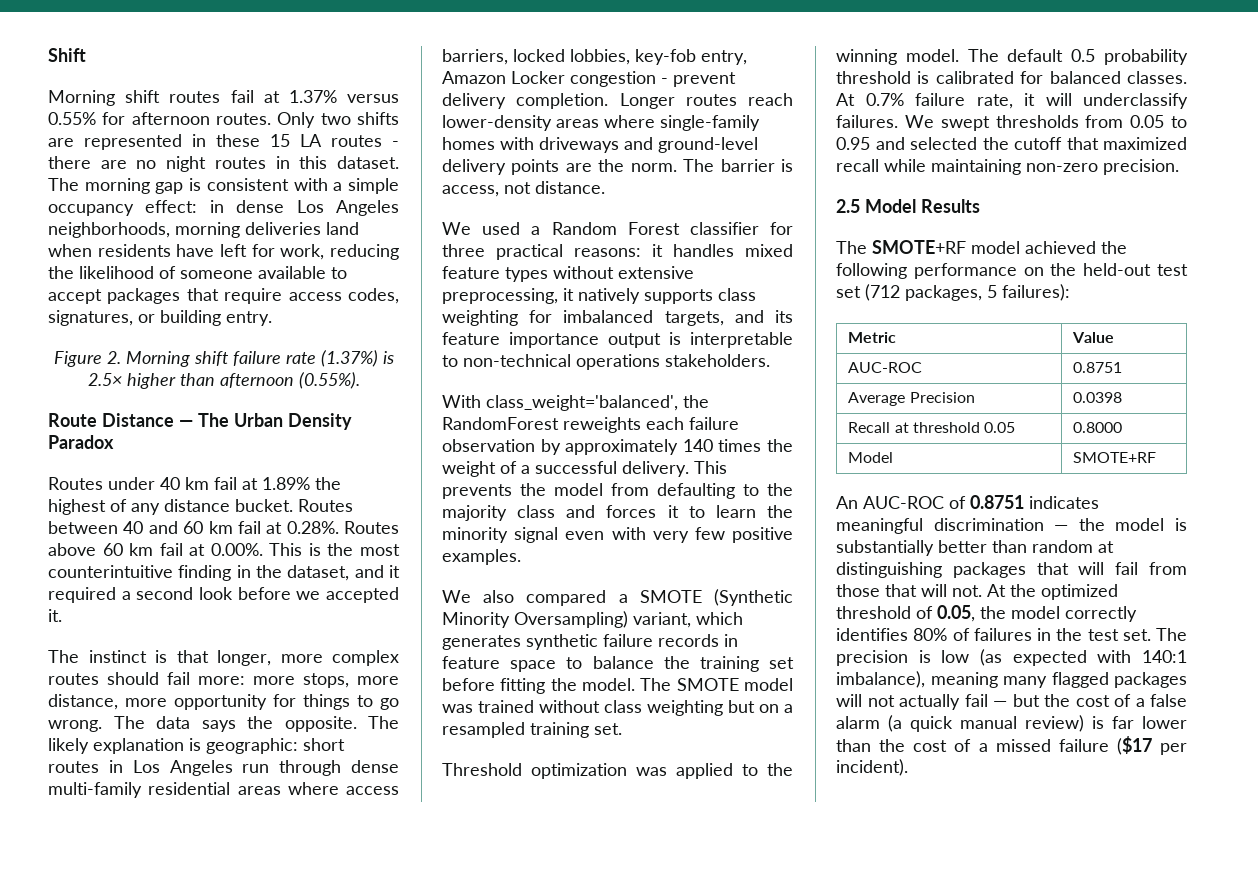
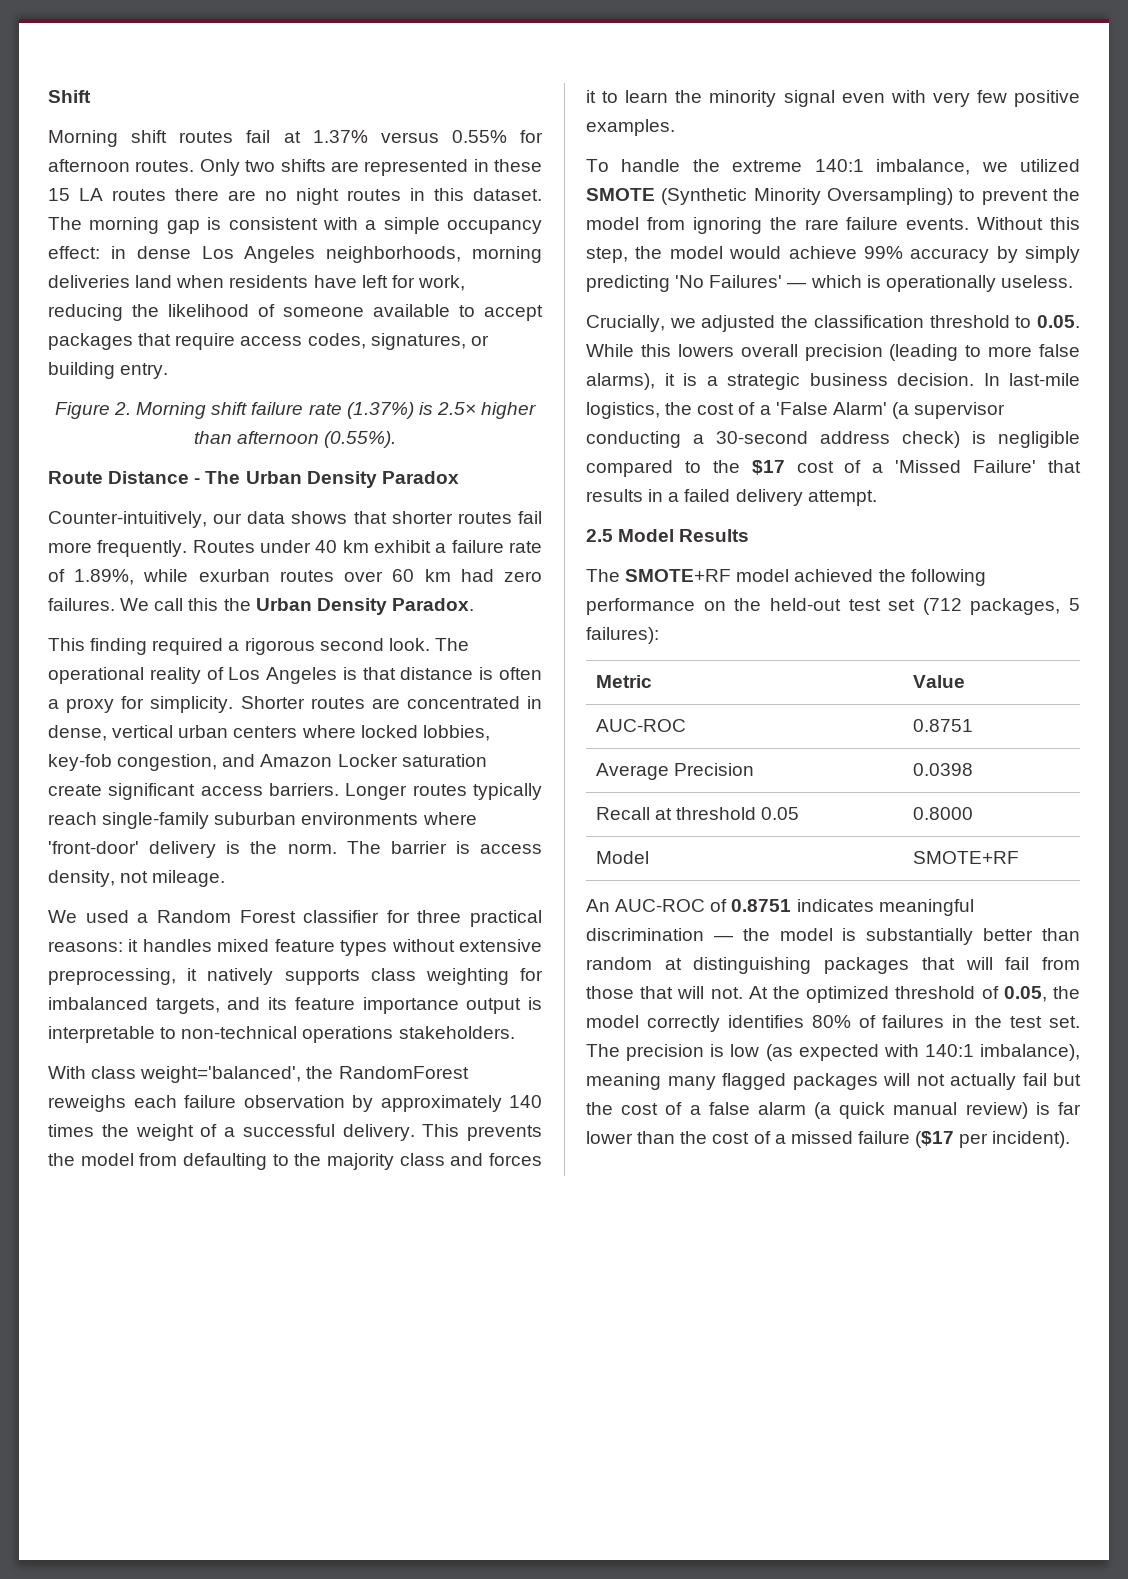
- Only two shifts are represented in these 15 LA routes - there are no night routes in this dataset.
+ Only two shifts are represented in these 15 LA routes there are no night routes in this dataset.
- Route Distance — The Urban Density Paradox
+ Route Distance - The Urban Density Paradox
- Routes under 40 km fail at 1.89% the highest of any distance bucket. Routes between 40 and 60 km fail at 0.28%. Routes above 60 km fail at 0.00%. This is the most counterintuitive finding in the dataset, and it required a second look before we accepted it.
- The instinct is that longer, more complex routes should fail more: more stops, more distance, more opportunity for things to go wrong. The data says the opposite. The likely explanation is geographic: short routes in Los Angeles run through dense multi-family residential areas where access barriers, locked lobbies, key-fob entry, Amazon Locker congestion - prevent delivery completion. Longer routes reach lower-density areas where single-family homes with driveways and ground-level delivery points are the norm.
+ Counter-intuitively, our data shows that shorter routes fail more frequently. Routes under 40 km exhibit a failure rate of 1.89%, while exurban routes over 60 km had zero failures. We call this the Urban Density Paradox.
+ This finding required a rigorous second look. The operational reality of Los Angeles is that distance is often a proxy for simplicity. Shorter routes are concentrated in dense, vertical urban centers where locked lobbies, key-fob congestion, and Amazon Locker saturation create significant access barriers. Longer routes typically reach single-family suburban environments where 'front-door' delivery is the norm.
- The barrier is access, not distance.
+ The barrier is access density, not mileage.
- With class_weight='balanced', the RandomForest reweights each failure observation by approximately 140 times the weight of a successful delivery.
+ With class weight='balanced', the RandomForest reweighs each failure observation by approximately 140 times the weight of a successful delivery.
- We also compared a SMOTE (Synthetic Minority Oversampling) variant, which generates synthetic failure records in feature space to balance the training set before fitting the model. The SMOTE model was trained without class weighting but on a resampled training set.
- Threshold optimization was applied to the winning model. The default 0.5 probability threshold is calibrated for balanced classes. At 0.7% failure rate, it will underclassify failures. We swept thresholds from 0.05 to 0.95 and selected the cutoff that maximized recall while maintaining non-zero precision.
+ To handle the extreme 140:1 imbalance, we utilized SMOTE (Synthetic Minority Oversampling) to prevent the model from ignoring the rare failure events. Without this step, the model would achieve 99% accuracy by simply predicting 'No Failures' — which is operationally useless.
+ Crucially, we adjusted the classification threshold to 0.05. While this lowers overall precision (leading to more false alarms), it is a strategic business decision. In last-mile logistics, the cost of a 'False Alarm' (a supervisor conducting a 30-second address check) is negligible compared to the $17 cost of a 'Missed Failure' that results in a failed delivery attempt.
- The precision is low (as expected with 140:1 imbalance), meaning many flagged packages will not actually fail — but the cost of a false alarm (a quick manual review) is far lower than the cost of a missed failure ($17 per incident).
+ The precision is low (as expected with 140:1 imbalance), meaning many flagged packages will not actually fail but the cost of a false alarm (a quick manual review) is far lower than the cost of a missed failure ($17 per incident).

